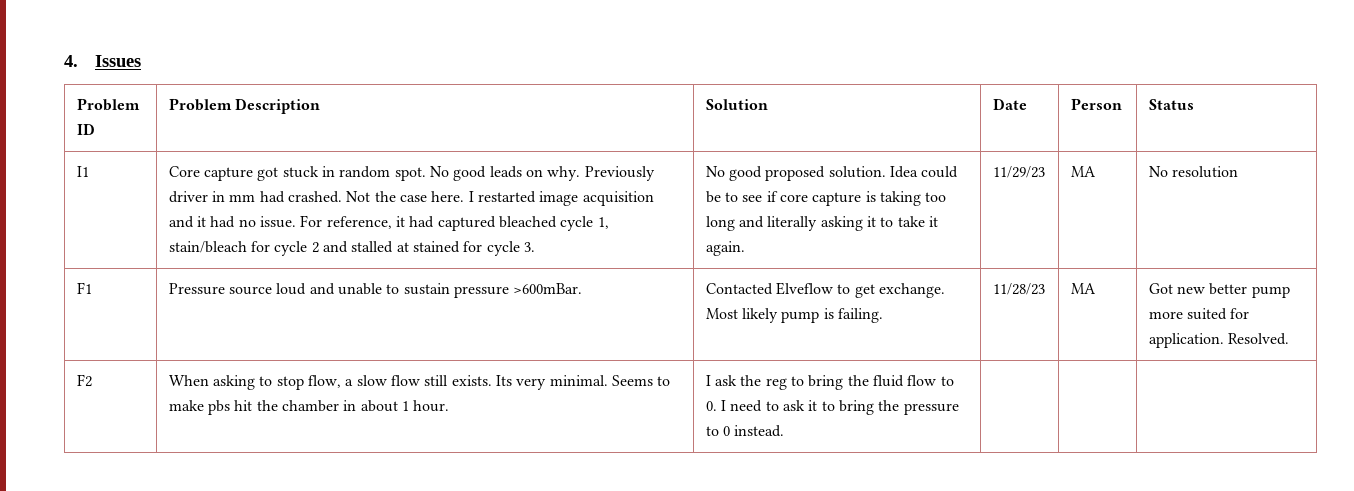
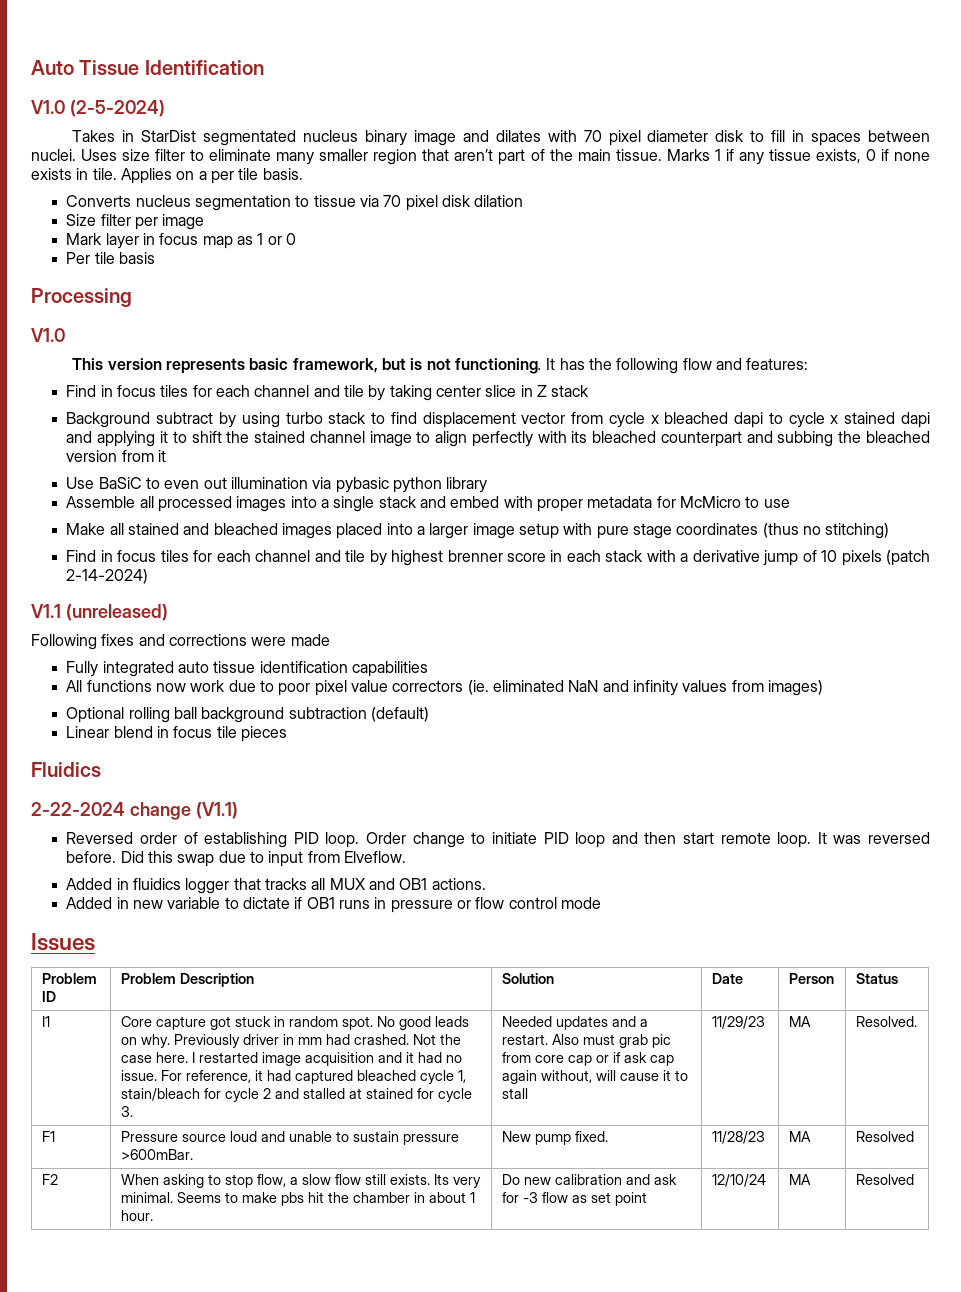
- 4. Issues
+ Auto Tissue Identification
+ V1.0 (2-5-2024)
+ Takes in StarDist segmentated nucleus binary image and dilates with 70 pixel diameter disk to fill in spaces between nuclei. Uses size filter to eliminate many smaller region that aren’t part of the main tissue. Marks 1 if any tissue exists, 0 if none exists in tile. Applies on a per tile basis.
+ Converts nucleus segmentation to tissue via 70 pixel disk dilation
+ Size filter per image
+ Mark layer in focus map as 1 or 0
+ Per tile basis
+ Processing
+ V1.0
+ This version represents basic framework, but is not functioning. It has the following flow and features:
+ Find in focus tiles for each channel and tile by taking center slice in Z stack
+ Background subtract by using turbo stack to find displacement vector from cycle x bleached dapi to cycle x stained dapi and applying it to shift the stained channel image to align perfectly with its bleached counterpart and subbing the bleached version from it
+ Use BaSiC to even out illumination via pybasic python library
+ Assemble all processed images into a single stack and embed with proper metadata for McMicro to use
+ Make all stained and bleached images placed into a larger image setup with pure stage coordinates (thus no stitching)
+ Find in focus tiles for each channel and tile by highest brenner score in each stack with a derivative jump of 10 pixels (patch 2-14-2024)
+ V1.1 (unreleased)
+ Following fixes and corrections were made
+ Fully integrated auto tissue identification capabilities
+ All functions now work due to poor pixel value correctors (ie. eliminated NaN and infinity values from images)
+ Optional rolling ball background subtraction (default)
+ Linear blend in focus tile pieces
+ Fluidics
+ 2-22-2024 change (V1.1)
+ Reversed order of establishing PID loop. Order change to initiate PID loop and then start remote loop. It was reversed before. Did this swap due to input from Elveflow.
+ Added in fluidics logger that tracks all MUX and OB1 actions.
+ Added in new variable to dictate if OB1 runs in pressure or flow control mode
+ Issues
- No good proposed solution. Idea could be to see if core capture is taking too long and literally asking it to take it again.
+ Needed updates and a restart. Also must grab pic from core cap or if ask cap again without, will cause it to stall
- No resolution
+ Resolved.
- F1 | Pressure source loud and unable to sustain pressure >600mBar. | Contacted Elveflow to get exchange. Most likely pump is failing. | 11/28/23 | MA | Got new better pump more suited for application. Resolved.
+ F1 | Pressure source loud and unable to sustain pressure >600mBar. | New pump fixed. | 11/28/23 | MA | Resolved
- I ask the reg to bring the fluid flow to 0. I need to ask it to bring the pressure to 0 instead.
+ Do new calibration and ask for -3 flow as set point | 12/10/24 | MA | Resolved

